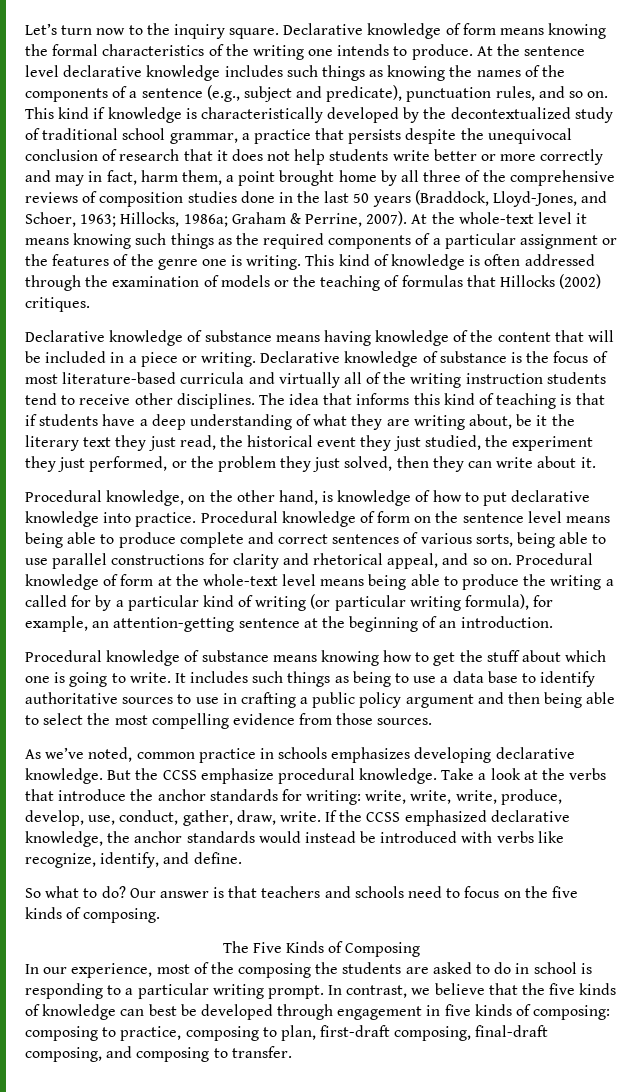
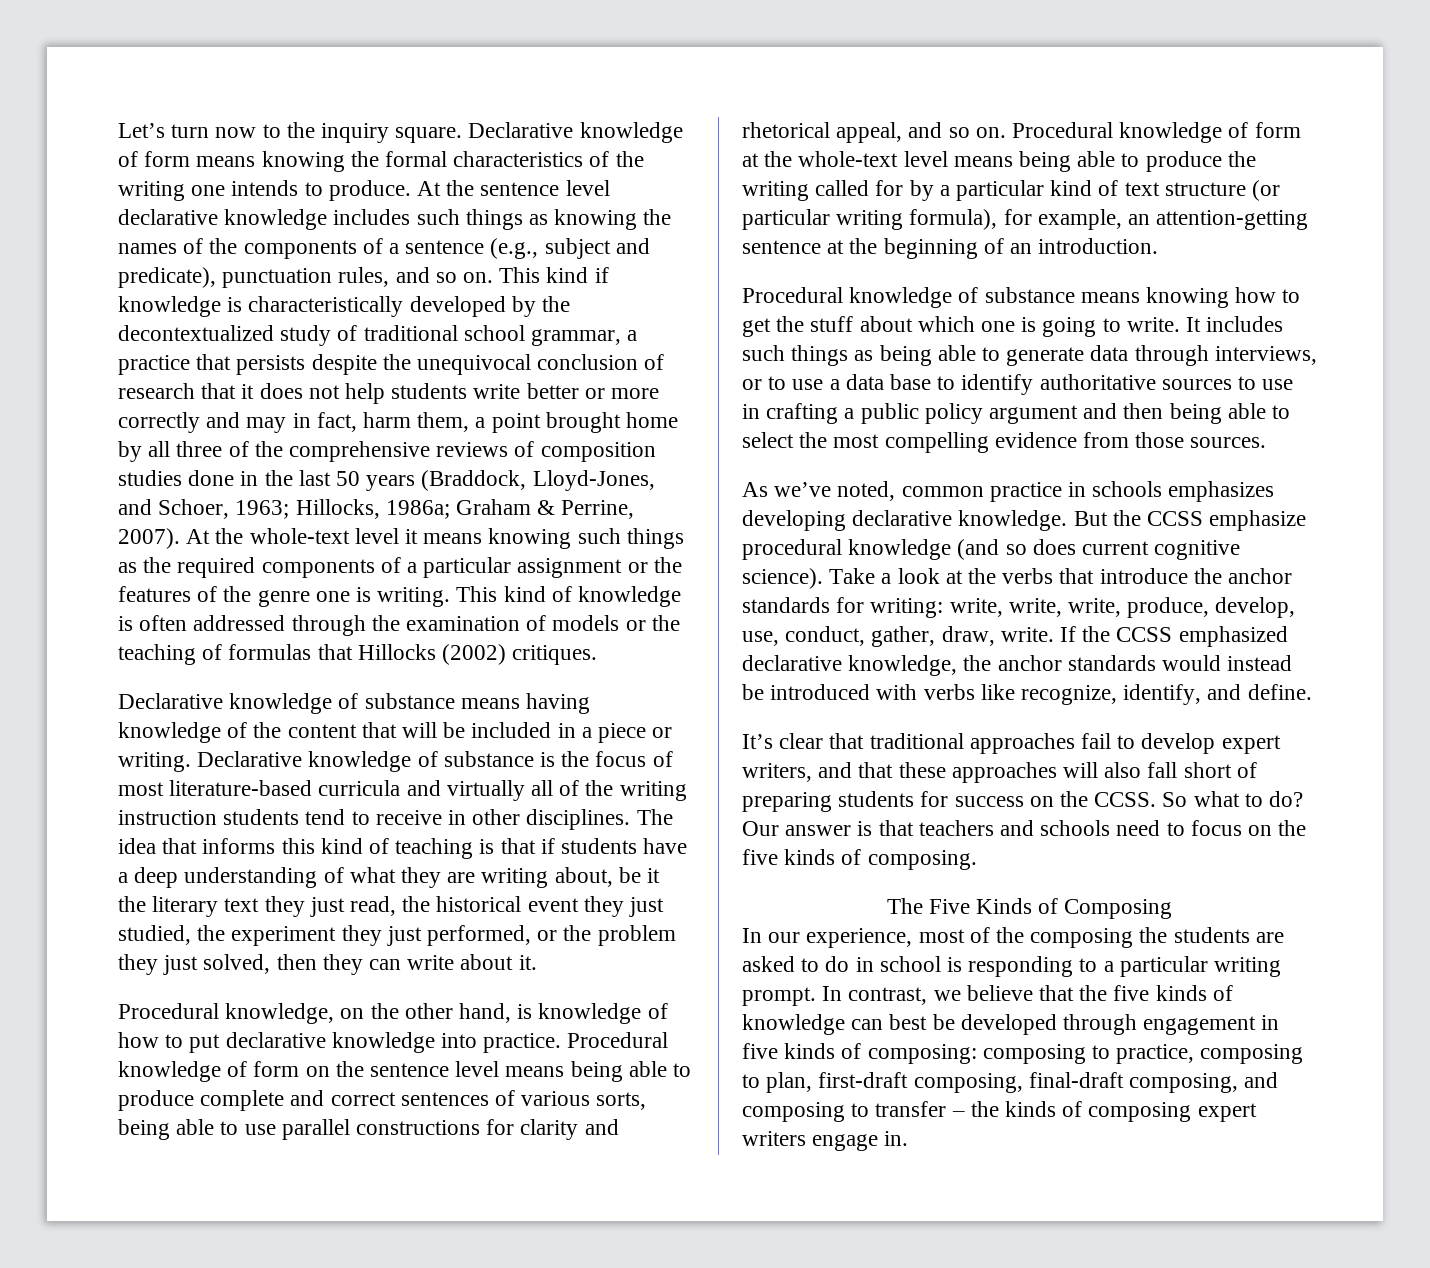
- Declarative knowledge of substance is the focus of most literature-based curricula and virtually all of the writing instruction students tend to receive other disciplines.
+ Declarative knowledge of substance is the focus of most literature-based curricula and virtually all of the writing instruction students tend to receive in other disciplines.
- Procedural knowledge of form at the whole-text level means being able to produce the writing a called for by a particular kind of writing (or particular writing formula), for example, an attention-getting sentence at the beginning of an introduction.
+ Procedural knowledge of form at the whole-text level means being able to produce the writing called for by a particular kind of text structure (or particular writing formula), for example, an attention-getting sentence at the beginning of an introduction.
- It includes such things as being to use a data base to identify authoritative sources to use in crafting a public policy argument and then being able to select the most compelling evidence from those sources.
+ It includes such things as being able to generate data through interviews, or to use a data base to identify authoritative sources to use in crafting a public policy argument and then being able to select the most compelling evidence from those sources.
- But the CCSS emphasize procedural knowledge.
+ But the CCSS emphasize procedural knowledge (and so does current cognitive science).
+ It’s clear that traditional approaches fail to develop expert writers, and that these approaches will also fall short of preparing students for success on the CCSS.
- In contrast, we believe that the five kinds of knowledge can best be developed through engagement in five kinds of composing: composing to practice, composing to plan, first-draft composing, final-draft composing, and composing to transfer.
+ In contrast, we believe that the five kinds of knowledge can best be developed through engagement in five kinds of composing: composing to practice, composing to plan, first-draft composing, final-draft composing, and composing to transfer – the kinds of composing expert writers engage in.

